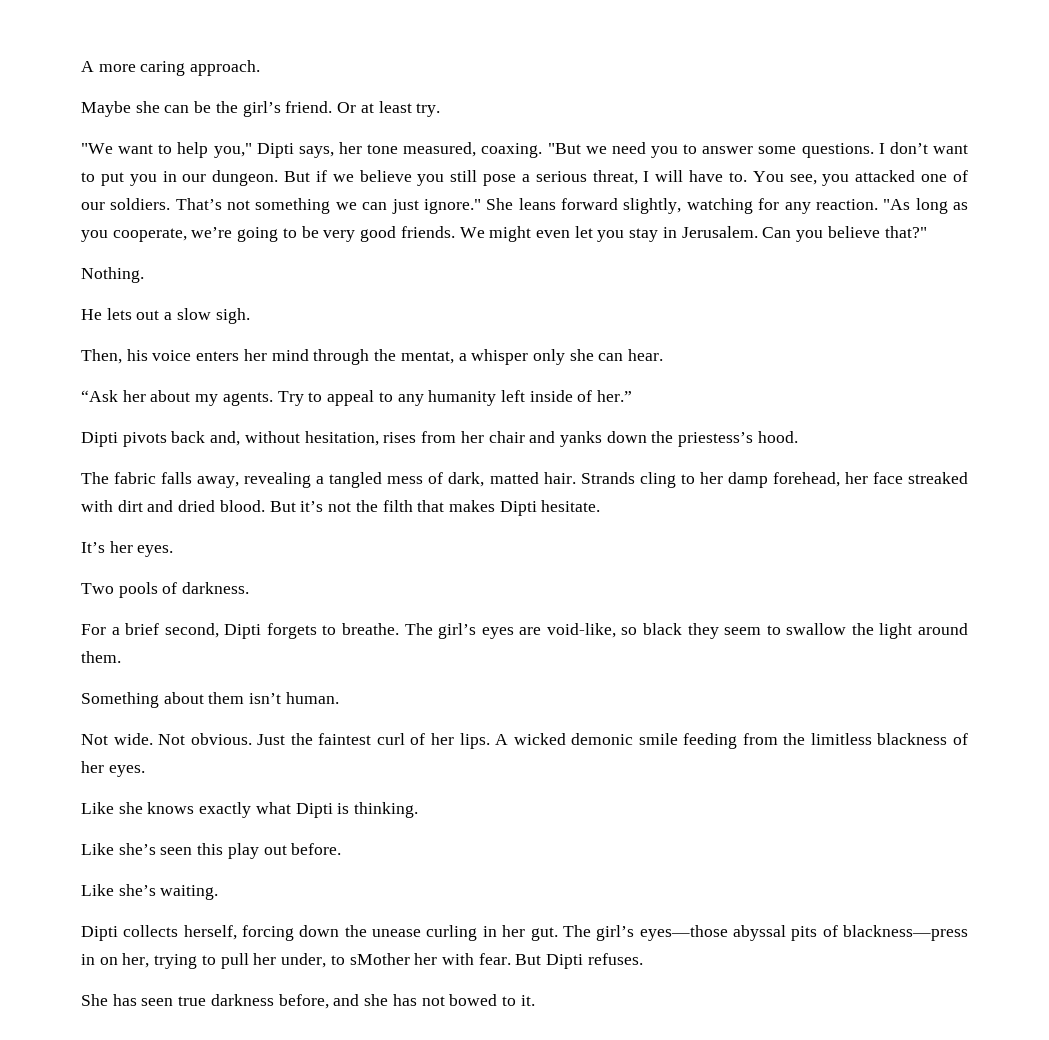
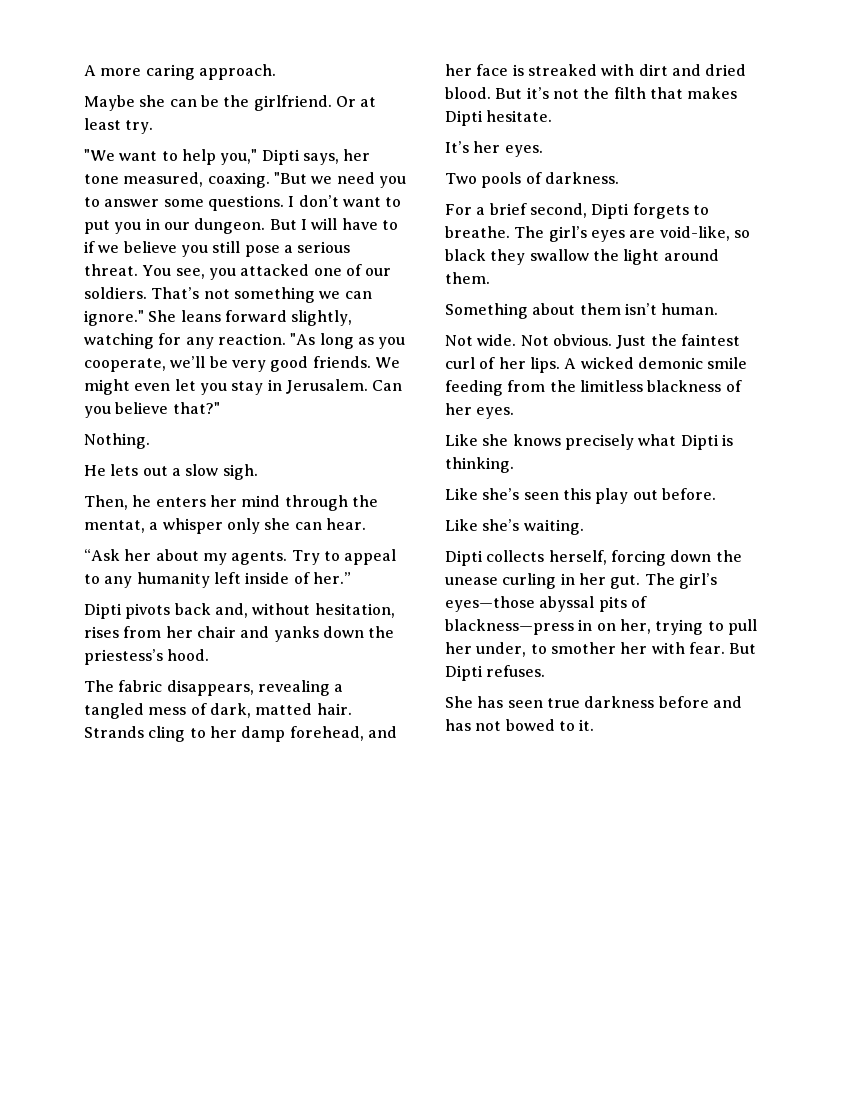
- Maybe she can be the girl’s friend.
+ Maybe she can be the girlfriend.
- But if we believe you still pose a serious threat, I will have to.
+ But I will have to if we believe you still pose a serious threat.
- That’s not something we can just ignore."
+ That’s not something we can ignore."
- "As long as you cooperate, we’re going to be very good friends.
+ "As long as you cooperate, we’ll be very good friends.
- Then, his voice enters her mind through the mentat, a whisper only she can hear.
+ Then, he enters her mind through the mentat, a whisper only she can hear.
- The fabric falls away, revealing a tangled mess of dark, matted hair.
+ The fabric disappears, revealing a tangled mess of dark, matted hair.
- Strands cling to her damp forehead, her face streaked with dirt and dried blood.
+ Strands cling to her damp forehead, and her face is streaked with dirt and dried blood.
- The girl’s eyes are void-like, so black they seem to swallow the light around them.
+ The girl’s eyes are void-like, so black they swallow the light around them.
- Like she knows exactly what Dipti is thinking.
+ Like she knows precisely what Dipti is thinking.
- The girl’s eyes—those abyssal pits of blackness—press in on her, trying to pull her under, to sMother her with fear.
+ The girl’s eyes—those abyssal pits of blackness—press in on her, trying to pull her under, to smother her with fear.
- She has seen true darkness before, and she has not bowed to it.
+ She has seen true darkness before and has not bowed to it.

